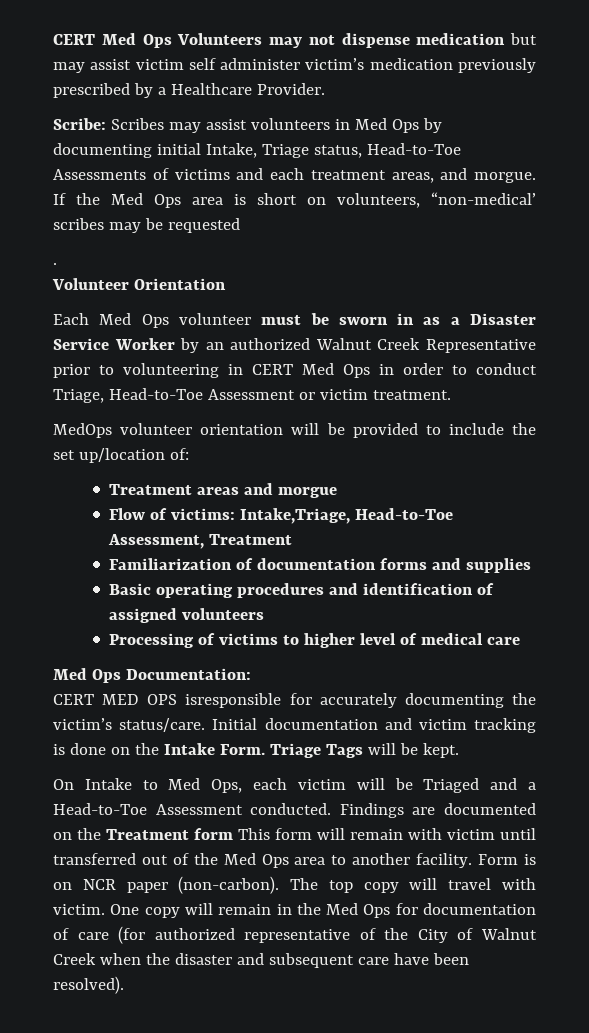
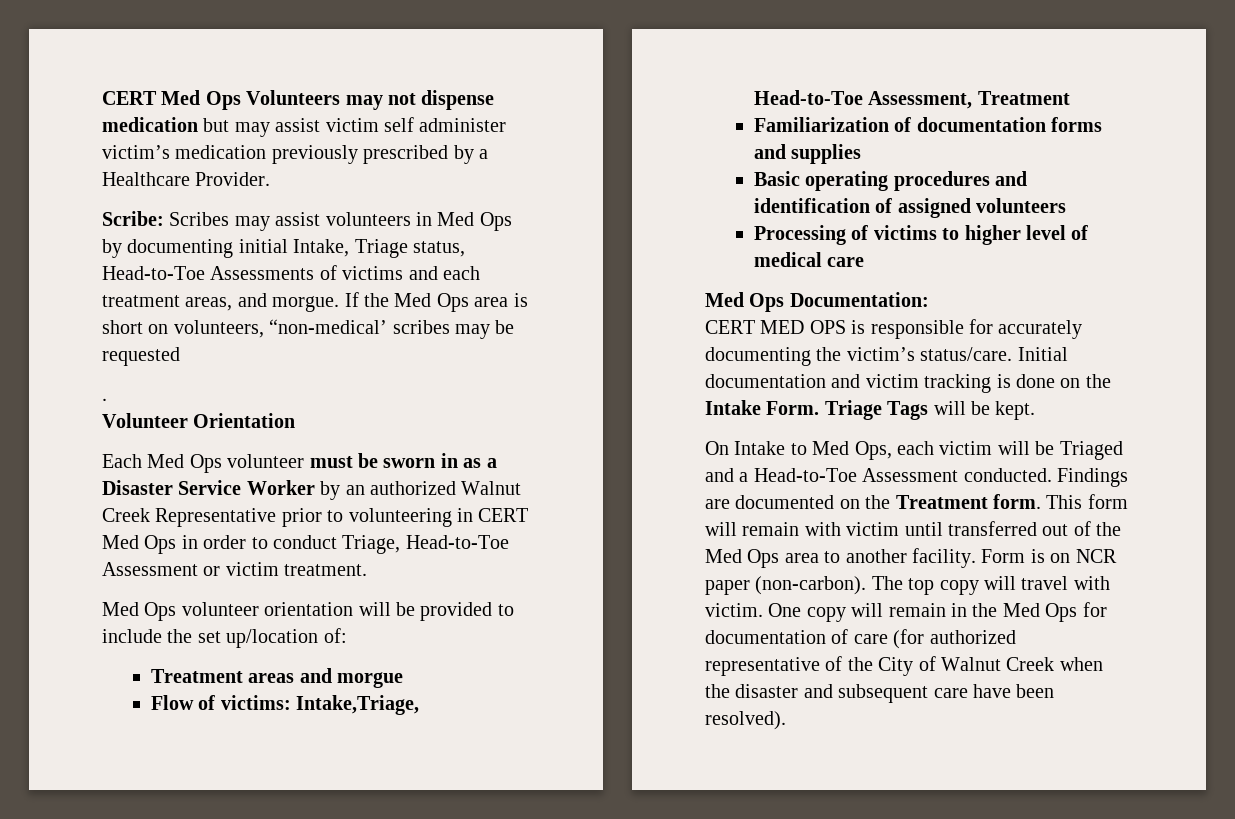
- MedOps volunteer orientation will be provided to include the set up/location of:
+ Med Ops volunteer orientation will be provided to include the set up/location of:
- CERT MED OPS isresponsible for accurately documenting the victim’s status/care.
+ CERT MED OPS is responsible for accurately documenting the victim’s status/care.
- Findings are documented on the Treatment form This form will remain with victim until transferred out of the Med Ops area to another facility.
+ Findings are documented on the Treatment form. This form will remain with victim until transferred out of the Med Ops area to another facility.

